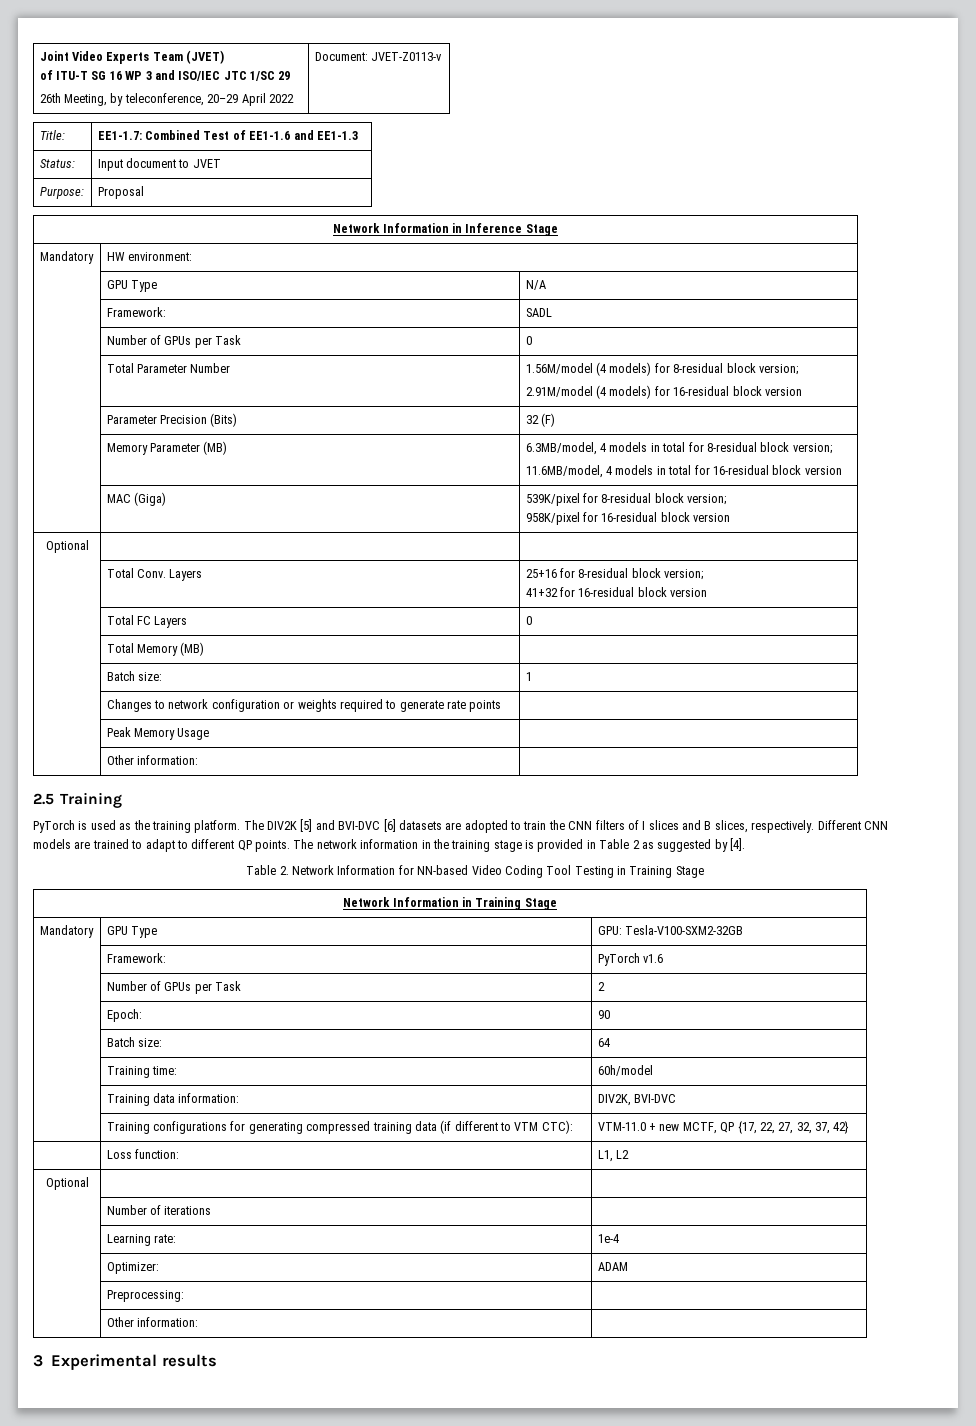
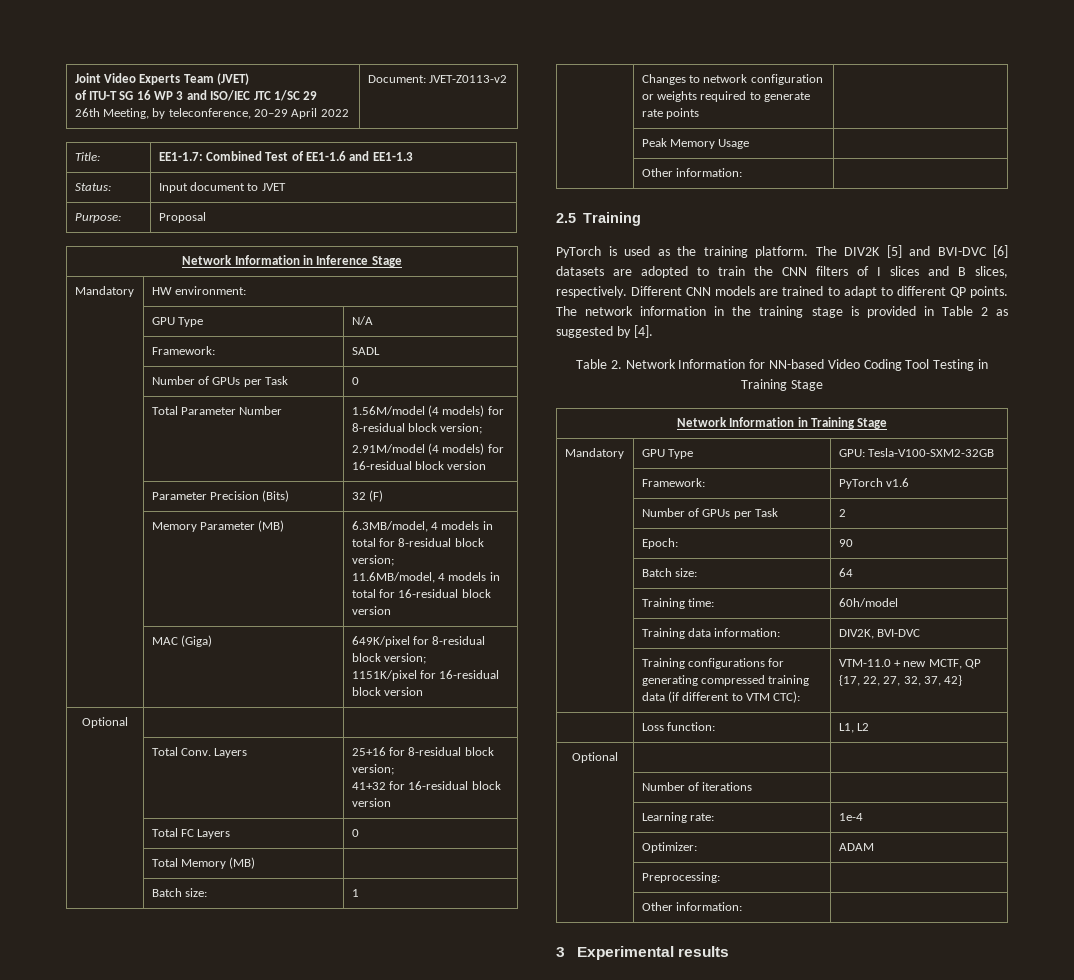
  Joint Video Experts Team (JVET)
  of ITU-T SG 16 WP 3 and ISO/IEC JTC 1/SC 29
- 26th Meeting, by teleconference, 20–29 April 2022 | Document: JVET-Z0113-v
+ 26th Meeting, by teleconference, 20–29 April 2022 | Document: JVET-Z0113-v2
- | MAC (Giga) | 539K/pixel for 8-residual block version;
- 958K/pixel for 16-residual block version
+ | MAC (Giga) | 649K/pixel for 8-residual block version;
+ 1151K/pixel for 16-residual block version

